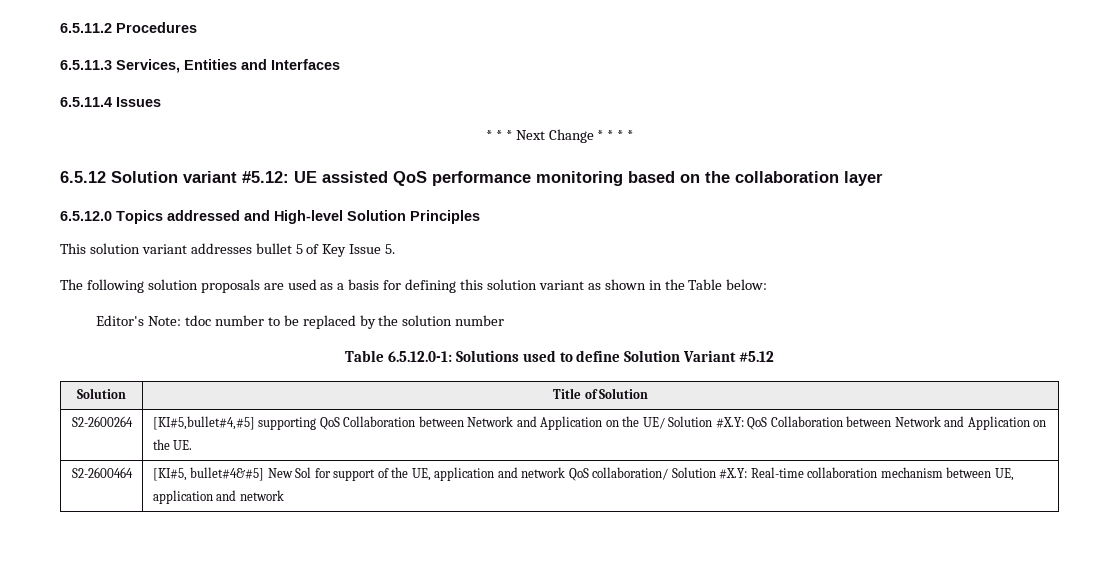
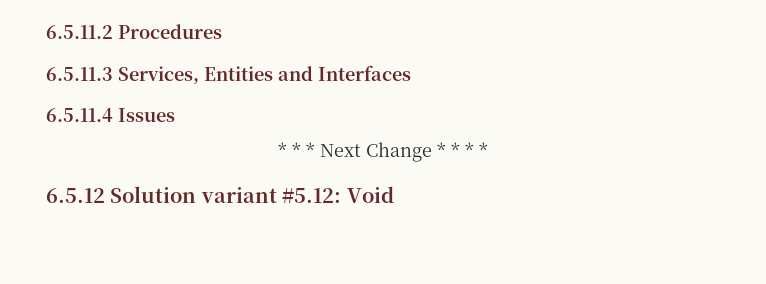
- 6.5.12 Solution variant #5.12: UE assisted QoS performance monitoring based on the collaboration layer
- 6.5.12.0 Topics addressed and High-level Solution Principles
- This solution variant addresses bullet 5 of Key Issue 5.
- The following solution proposals are used as a basis for defining this solution variant as shown in the Table below:
- Editor's Note: tdoc number to be replaced by the solution number
- Table 6.5.12.0-1: Solutions used to define Solution Variant #5.12
- Solution | Title of Solution
- S2-2600264 | [KI#5,bullet#4,#5] supporting QoS Collaboration between Network and Application on the UE/ Solution #X.Y: QoS Collaboration between Network and Application on the UE.
- S2-2600464 | [KI#5, bullet#4&#5] New Sol for support of the UE, application and network QoS collaboration/ Solution #X.Y: Real-time collaboration mechanism between UE, application and network
+ 6.5.12 Solution variant #5.12: Void

